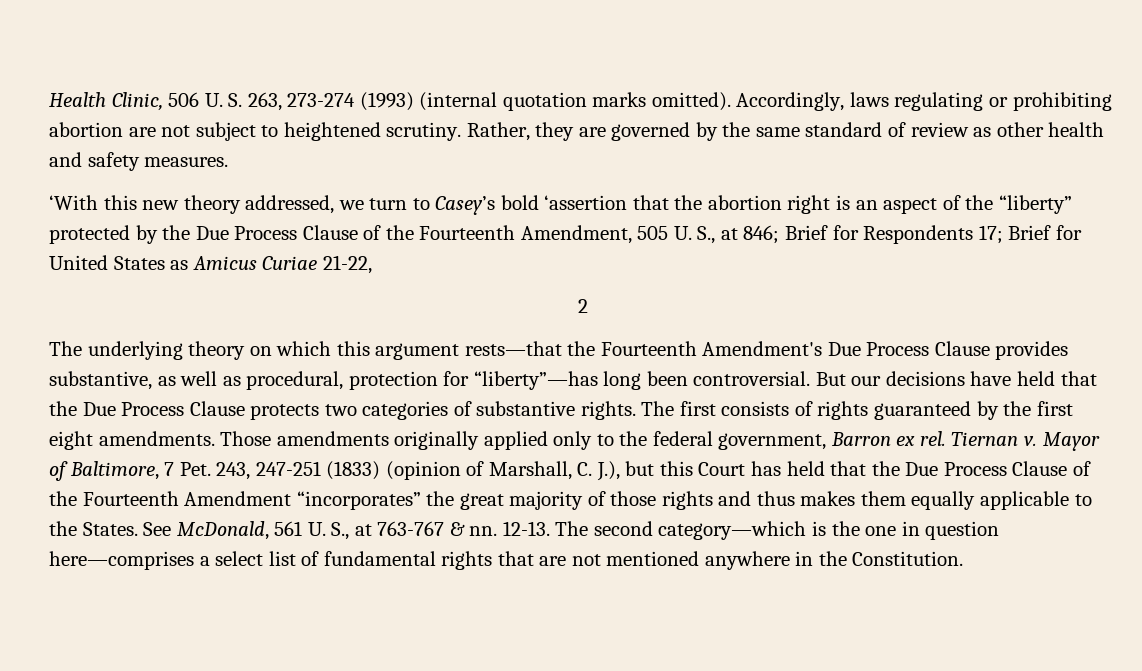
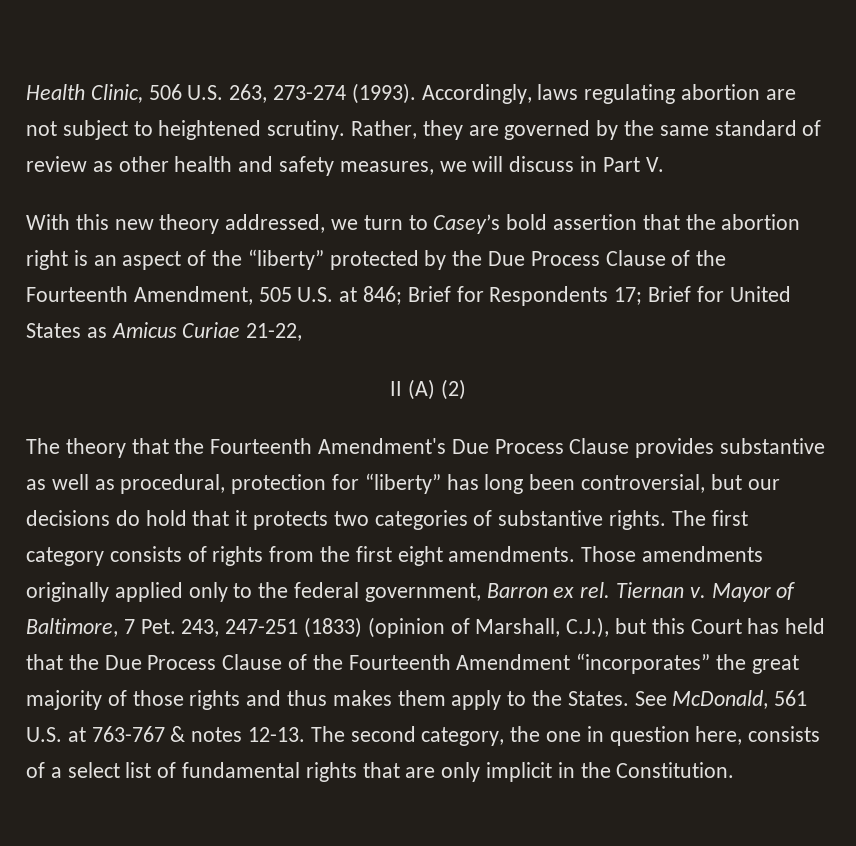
- Health Clinic, 506 U. S. 263, 273-274 (1993) (internal quotation marks omitted).
+ Health Clinic, 506 U.S. 263, 273-274 (1993).
- Accordingly, laws regulating or prohibiting abortion are not subject to heightened scrutiny.
+ Accordingly, laws regulating abortion are not subject to heightened scrutiny.
- Rather, they are governed by the same standard of review as other health and safety measures.
- ‘With this new theory addressed, we turn to Casey’s bold ‘assertion that the abortion right is an aspect of the “liberty” protected by the Due Process Clause of the Fourteenth Amendment, 505 U. S., at 846; Brief for Respondents 17; Brief for United States as Amicus Curiae 21-22,
+ Rather, they are governed by the same standard of review as other health and safety measures, we will discuss in Part V.
+ With this new theory addressed, we turn to Casey’s bold assertion that the abortion right is an aspect of the “liberty” protected by the Due Process Clause of the Fourteenth Amendment, 505 U.S. at 846; Brief for Respondents 17; Brief for United States as Amicus Curiae 21-22,
- 2
- The underlying theory on which this argument rests—that the Fourteenth Amendment's Due Process Clause provides substantive, as well as procedural, protection for “liberty”—has long been controversial. But our decisions have held that the Due Process Clause protects two categories of substantive rights.
+ II (A) (2)
+ The theory that the Fourteenth Amendment's Due Process Clause provides substantive as well as procedural, protection for “liberty” has long been controversial, but our decisions do hold that it protects two categories of substantive rights.
- The first consists of rights guaranteed by the first eight amendments.
+ The first category consists of rights from the first eight amendments.
- Mayor of Baltimore, 7 Pet. 243, 247-251 (1833) (opinion of Marshall, C. J.), but this Court has held that the Due Process Clause of the Fourteenth Amendment “incorporates” the great majority of those rights and thus makes them equally applicable to the States.
+ Mayor of Baltimore, 7 Pet. 243, 247-251 (1833) (opinion of Marshall, C.J.), but this Court has held that the Due Process Clause of the Fourteenth Amendment “incorporates” the great majority of those rights and thus makes them apply to the States.
- See McDonald, 561 U. S., at 763-767 & nn. 12-13.
+ See McDonald, 561 U.S. at 763-767 & notes 12-13.
- The second category—which is the one in question here—comprises a select list of fundamental rights that are not mentioned anywhere in the Constitution.
+ The second category, the one in question here, consists of a select list of fundamental rights that are only implicit in the Constitution.

